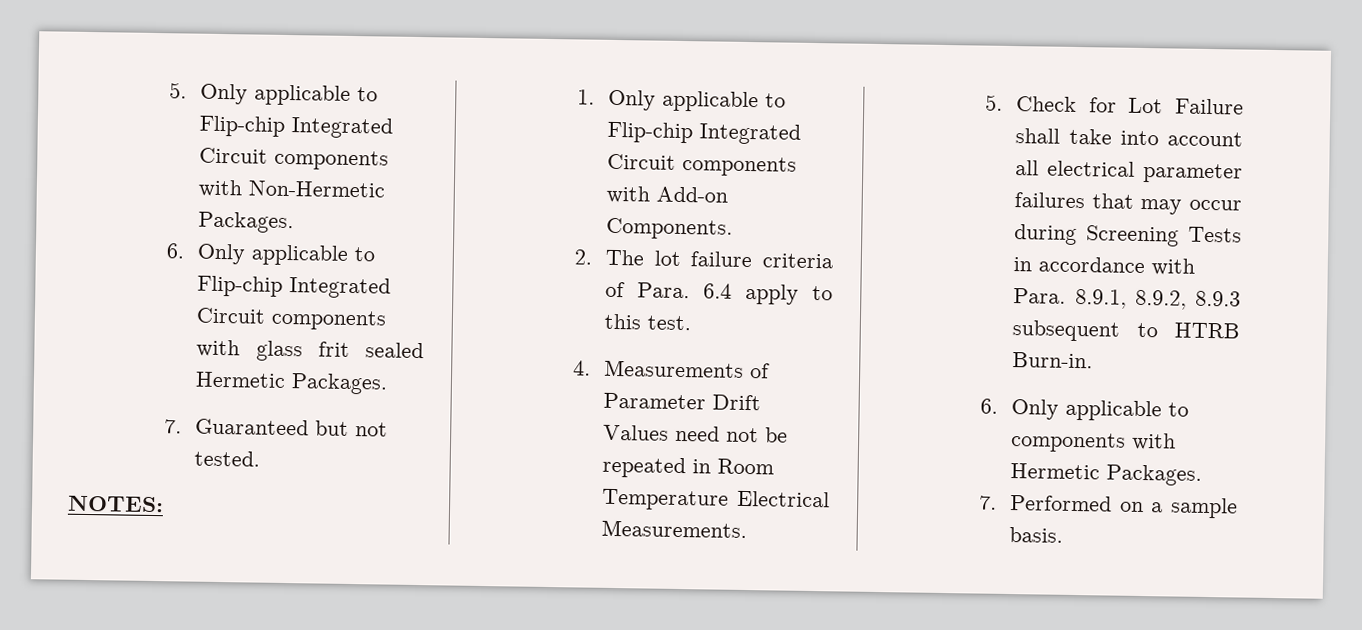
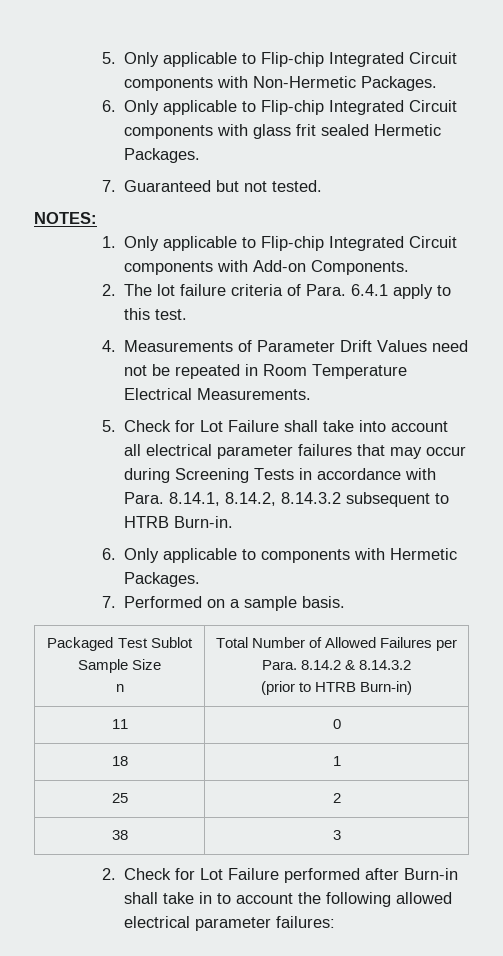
- 2. The lot failure criteria of Para. 6.4 apply to this test.
+ 2. The lot failure criteria of Para. 6.4.1 apply to this test.
- 5. Check for Lot Failure shall take into account all electrical parameter failures that may occur during Screening Tests in accordance with Para. 8.9.1, 8.9.2, 8.9.3 subsequent to HTRB Burn-in.
+ 5. Check for Lot Failure shall take into account all electrical parameter failures that may occur during Screening Tests in accordance with Para. 8.14.1, 8.14.2, 8.14.3.2 subsequent to HTRB Burn-in.
+ Packaged Test Sublot Sample Size
+ n | Total Number of Allowed Failures per Para. 8.14.2 & 8.14.3.2
+ (prior to HTRB Burn-in)
+ 11 | 0
+ 18 | 1
+ 25 | 2
+ 38 | 3
+ 2. Check for Lot Failure performed after Burn-in shall take in to account the following allowed electrical parameter failures:

